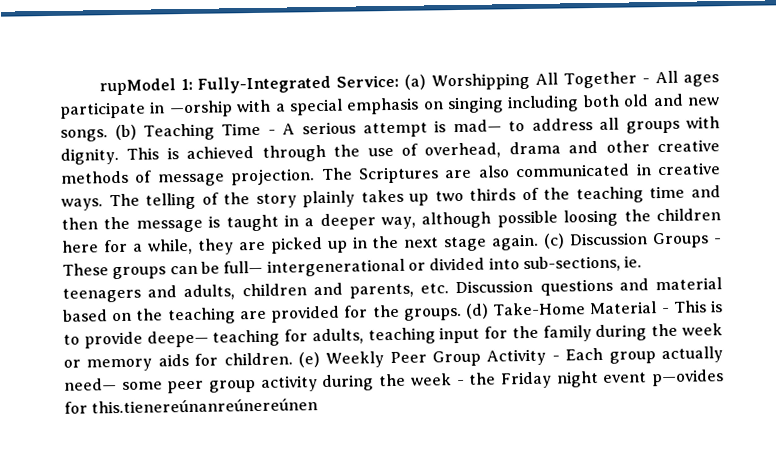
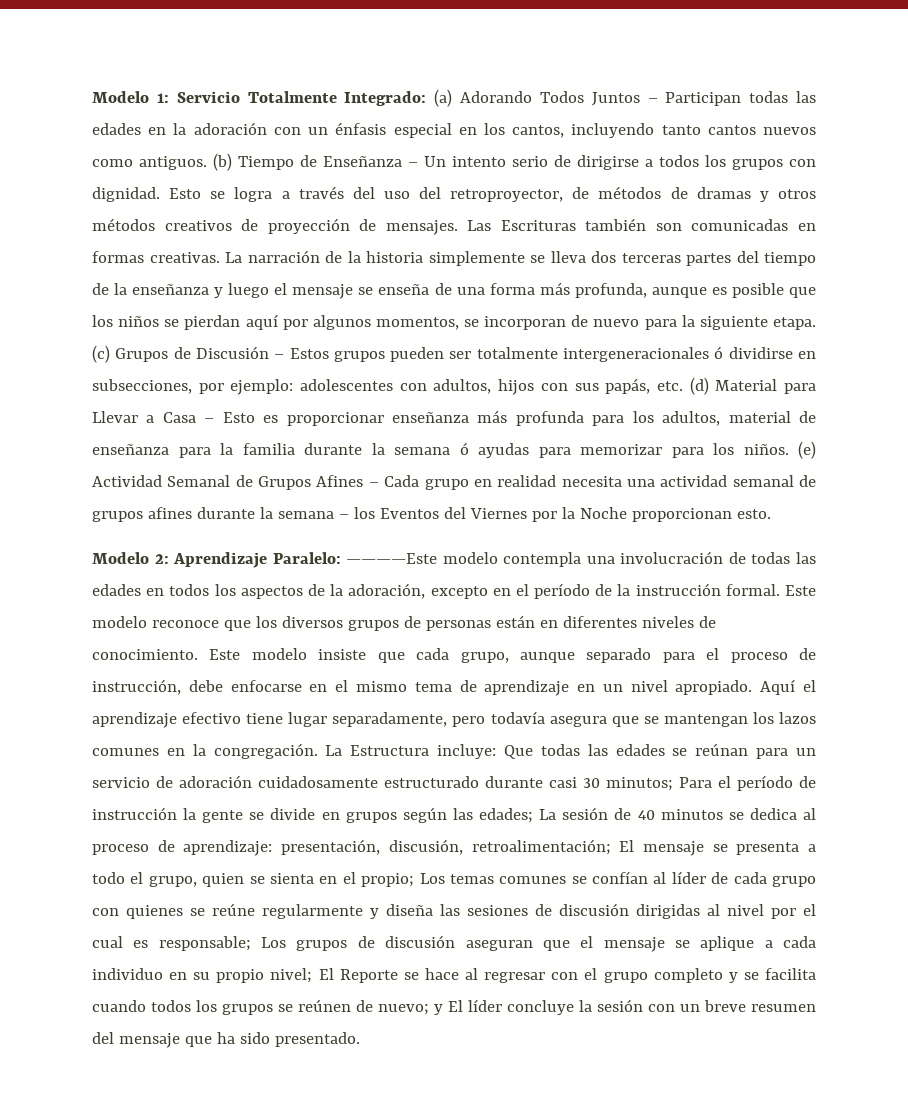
- rupModel 1: Fully-Integrated Service: (a) Worshipping All Together - All ages participate in —orship with a special emphasis on singing including both old and new songs. (b) Teaching Time - A serious attempt is mad— to address all groups with dignity. This is achieved through the use of overhead, drama and other creative methods of message projection. The Scriptures are also communicated in creative ways. The telling of the story plainly takes up two thirds of the teaching time and then the message is taught in a deeper way, although possible loosing the children here for a while, they are picked up in the next stage again. (c) Discussion Groups - These groups can be full— intergenerational or divided into sub-sections, ie. teenagers and adults, children and parents, etc. Discussion questions and material based on the teaching are provided for the groups. (d) Take-Home Material - This is to provide deepe— teaching for adults, teaching input for the family during the week or memory aids for children. (e) Weekly Peer Group Activity - Each group actually need— some peer group activity during the week - the Friday night event p—ovides for this.tienereúnanreúnereúnen
+ Modelo 1: Servicio Totalmente Integrado: (a) Adorando Todos Juntos – Participan todas las edades en la adoración con un énfasis especial en los cantos, incluyendo tanto cantos nuevos como antiguos. (b) Tiempo de Enseñanza – Un intento serio de dirigirse a todos los grupos con dignidad. Esto se logra a través del uso del retroproyector, de métodos de dramas y otros métodos creativos de proyección de mensajes. Las Escrituras también son comunicadas en formas creativas. La narración de la historia simplemente se lleva dos terceras partes del tiempo de la enseñanza y luego el mensaje se enseña de una forma más profunda, aunque es posible que los niños se pierdan aquí por algunos momentos, se incorporan de nuevo para la siguiente etapa. (c) Grupos de Discusión – Estos grupos pueden ser totalmente intergeneracionales ó dividirse en subsecciones, por ejemplo: adolescentes con adultos, hijos con sus papás, etc. (d) Material para Llevar a Casa – Esto es proporcionar enseñanza más profunda para los adultos, material de enseñanza para la familia durante la semana ó ayudas para memorizar para los niños. (e) Actividad Semanal de Grupos Afines – Cada grupo en realidad necesita una actividad semanal de grupos afines durante la semana – los Eventos del Viernes por la Noche proporcionan esto.
+ Modelo 2: Aprendizaje Paralelo: ————Este modelo contempla una involucración de todas las edades en todos los aspectos de la adoración, excepto en el período de la instrucción formal. Este modelo reconoce que los diversos grupos de personas están en diferentes niveles de conocimiento. Este modelo insiste que cada grupo, aunque separado para el proceso de instrucción, debe enfocarse en el mismo tema de aprendizaje en un nivel apropiado. Aquí el aprendizaje efectivo tiene lugar separadamente, pero todavía asegura que se mantengan los lazos comunes en la congregación. La Estructura incluye: Que todas las edades se reúnan para un servicio de adoración cuidadosamente estructurado durante casi 30 minutos; Para el período de instrucción la gente se divide en grupos según las edades; La sesión de 40 minutos se dedica al proceso de aprendizaje: presentación, discusión, retroalimentación; El mensaje se presenta a todo el grupo, quien se sienta en el propio; Los temas comunes se confían al líder de cada grupo con quienes se reúne regularmente y diseña las sesiones de discusión dirigidas al nivel por el cual es responsable; Los grupos de discusión aseguran que el mensaje se aplique a cada individuo en su propio nivel; El Reporte se hace al regresar con el grupo completo y se facilita cuando todos los grupos se reúnen de nuevo; y El líder concluye la sesión con un breve resumen del mensaje que ha sido presentado.

